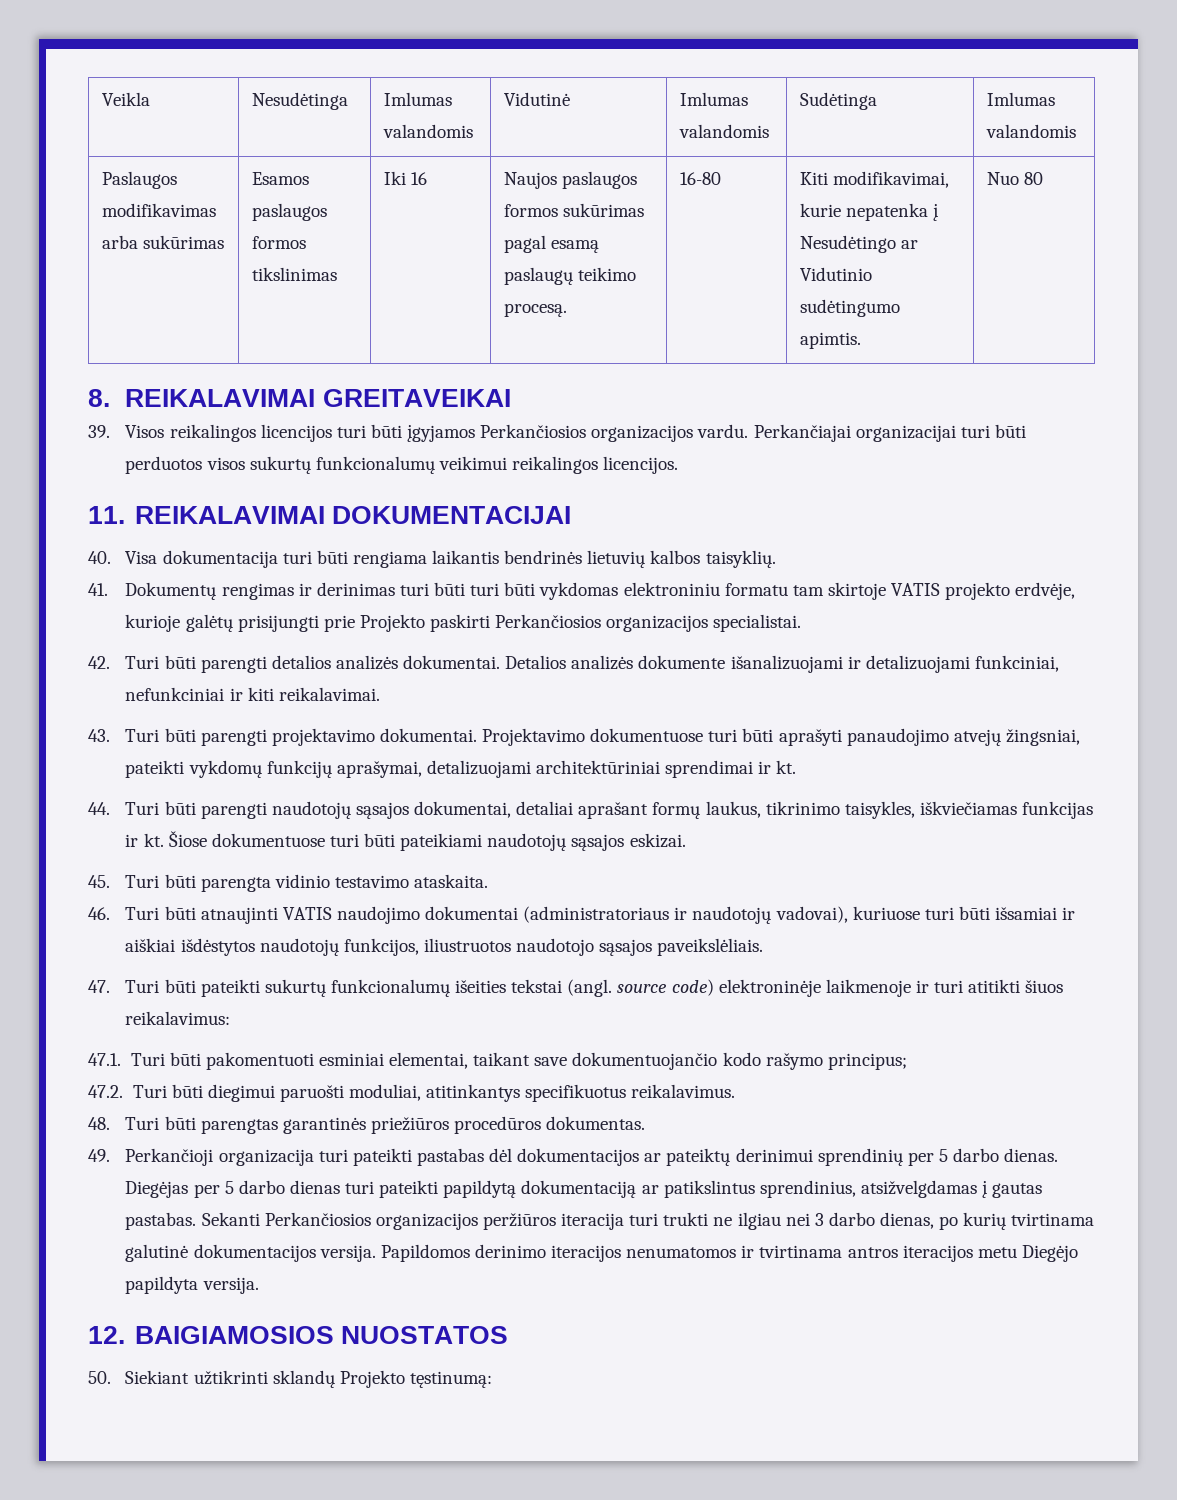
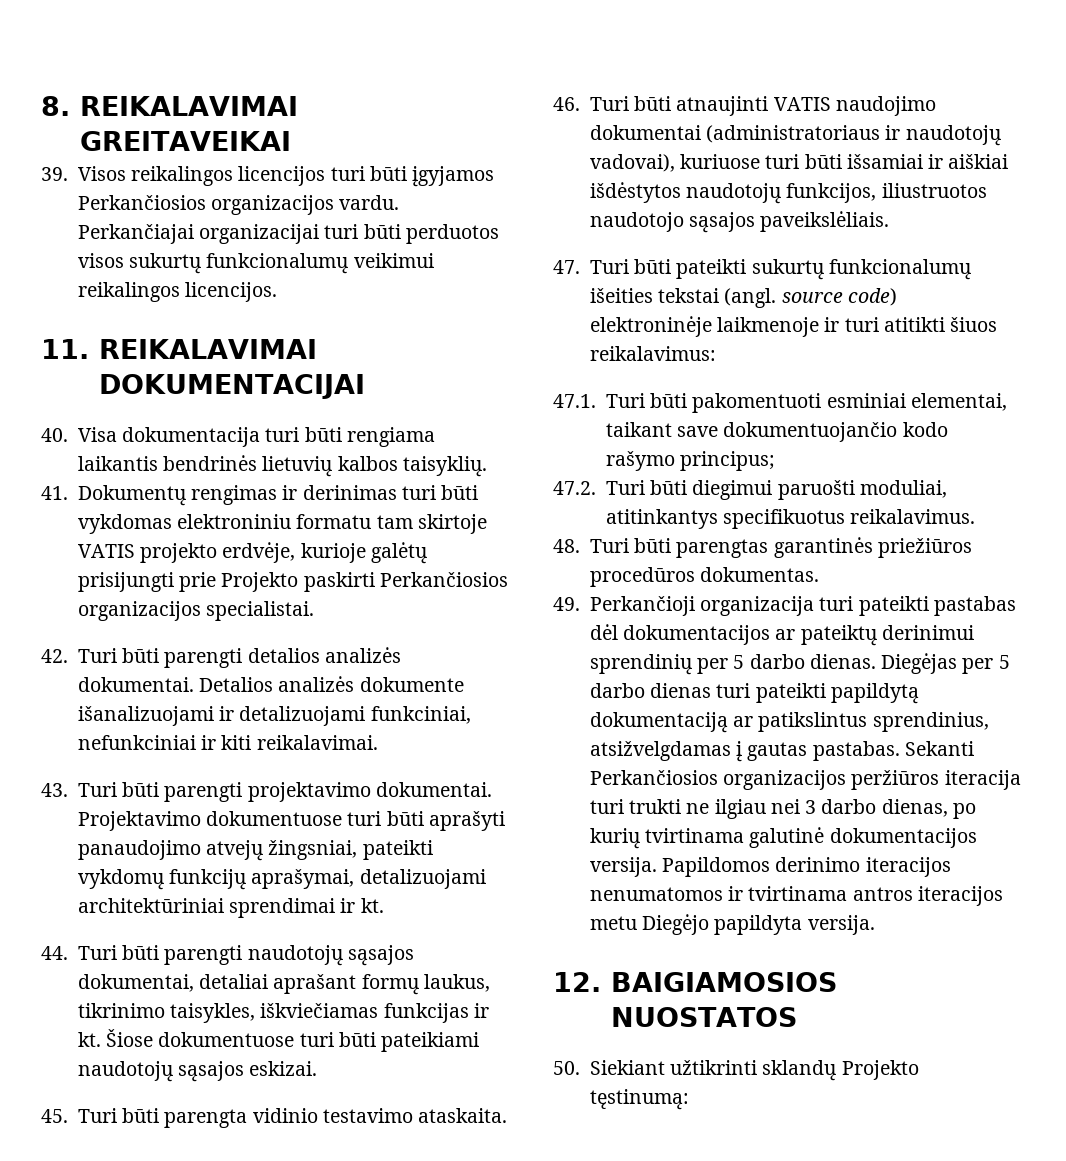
- Veikla | Nesudėtinga | Imlumas valandomis | Vidutinė | Imlumas valandomis | Sudėtinga | Imlumas valandomis
- Paslaugos modifikavimas arba sukūrimas | Esamos paslaugos formos tikslinimas | Iki 16 | Naujos paslaugos formos sukūrimas pagal esamą paslaugų teikimo procesą. | 16-80 | Kiti modifikavimai, kurie nepatenka į Nesudėtingo ar Vidutinio sudėtingumo apimtis. | Nuo 80
- 41. Dokumentų rengimas ir derinimas turi būti turi būti vykdomas elektroniniu formatu tam skirtoje VATIS projekto erdvėje, kurioje galėtų prisijungti prie Projekto paskirti Perkančiosios organizacijos specialistai.
+ 41. Dokumentų rengimas ir derinimas turi būti vykdomas elektroniniu formatu tam skirtoje VATIS projekto erdvėje, kurioje galėtų prisijungti prie Projekto paskirti Perkančiosios organizacijos specialistai.

